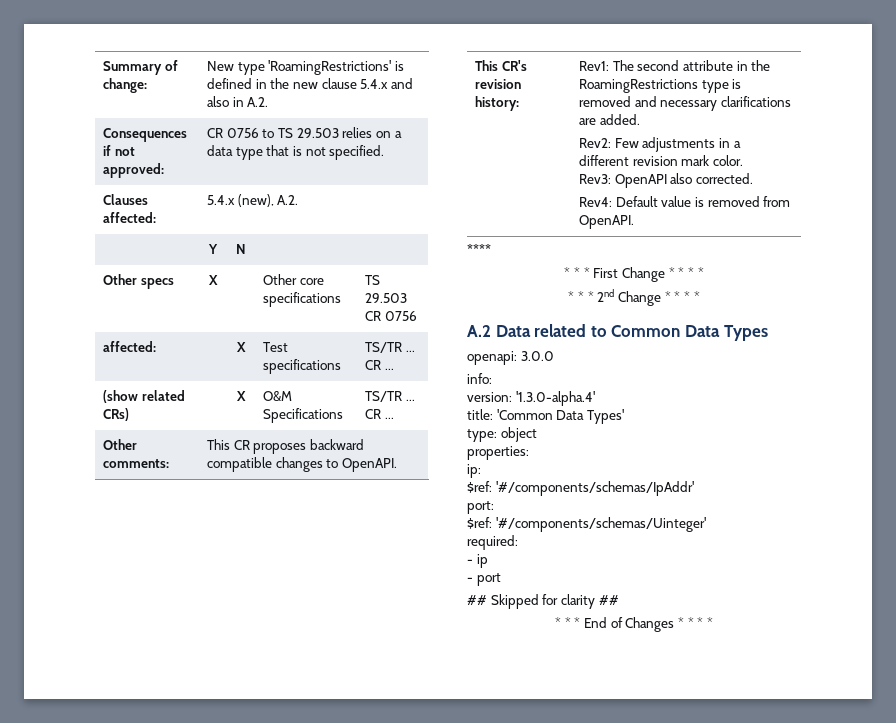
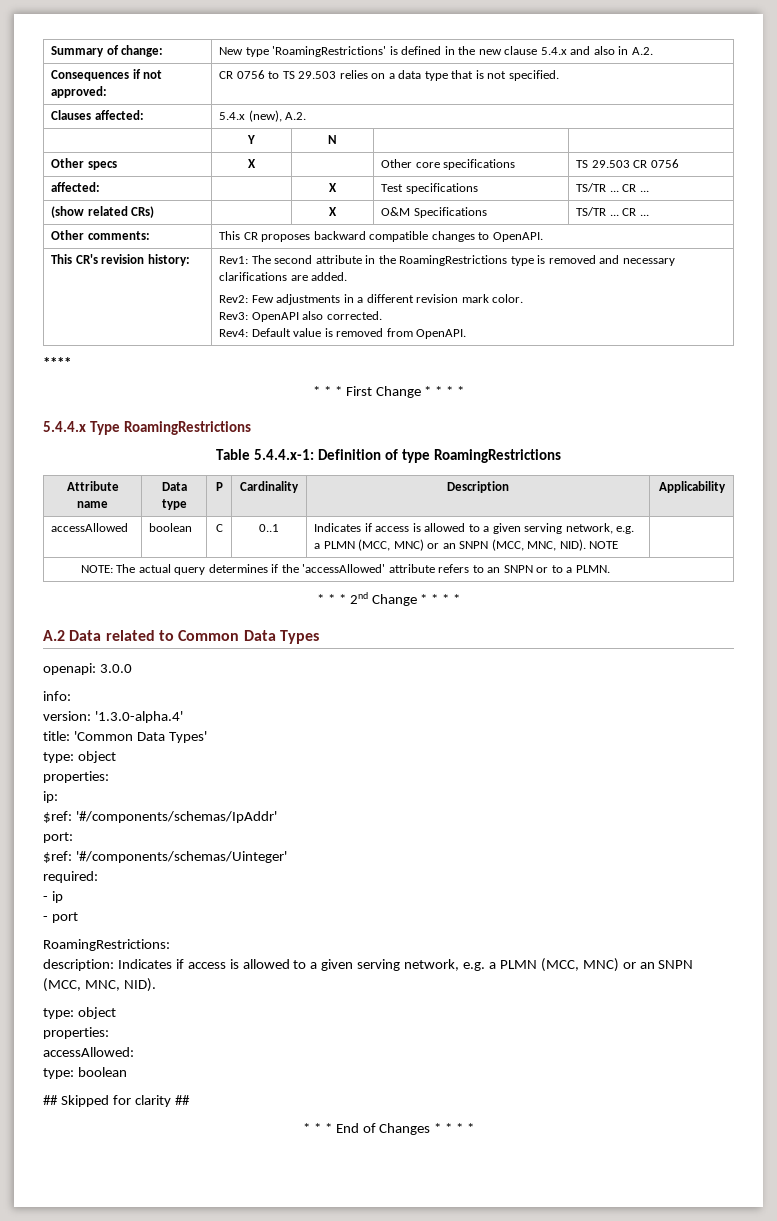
+ 5.4.4.x Type RoamingRestrictions
+ Table 5.4.4.x-1: Definition of type RoamingRestrictions
+ Attribute name | Data type | P | Cardinality | Description | Applicability
+ accessAllowed | boolean | C | 0..1 | Indicates if access is allowed to a given serving network, e.g. a PLMN (MCC, MNC) or an SNPN (MCC, MNC, NID). NOTE |
+ NOTE: The actual query determines if the 'accessAllowed' attribute refers to an SNPN or to a PLMN.
+ RoamingRestrictions:
+ description: Indicates if access is allowed to a given serving network, e.g. a PLMN (MCC, MNC) or an SNPN (MCC, MNC, NID).
+ type: object
+ properties:
+ accessAllowed:
+ type: boolean

